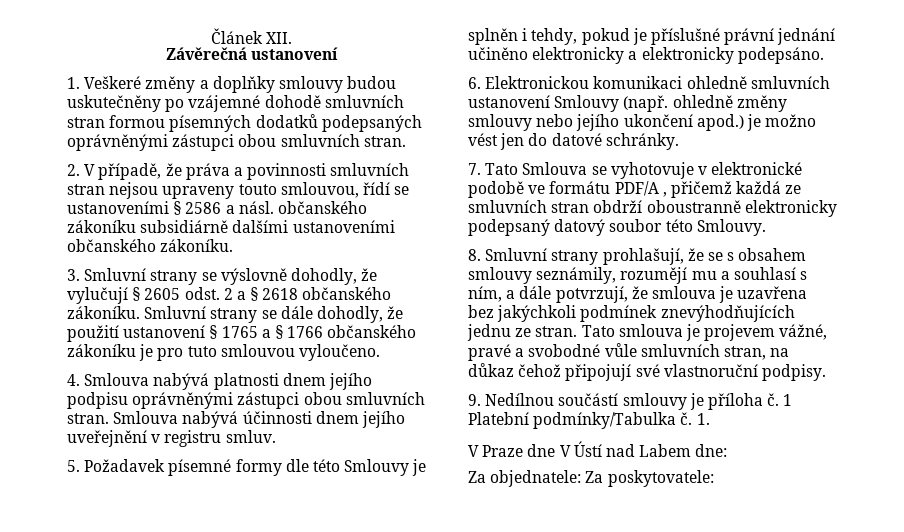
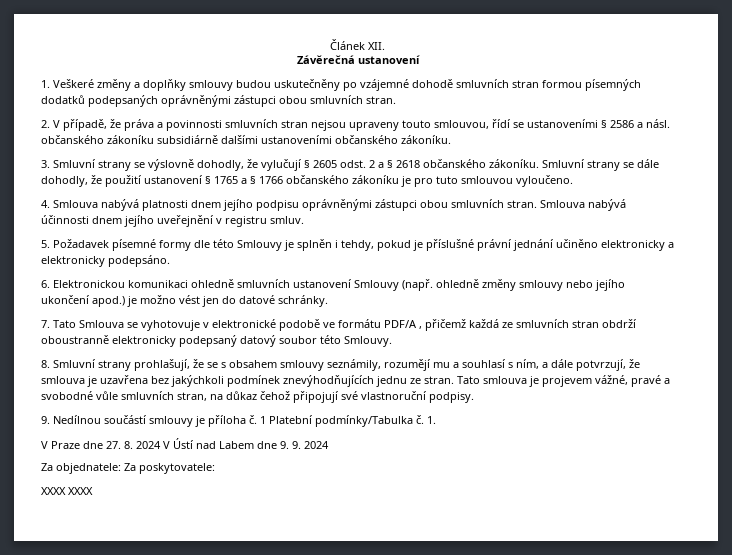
- V Praze dne V Ústí nad Labem dne:
+ V Praze dne 27. 8. 2024 V Ústí nad Labem dne 9. 9. 2024
+ XXXX XXXX

